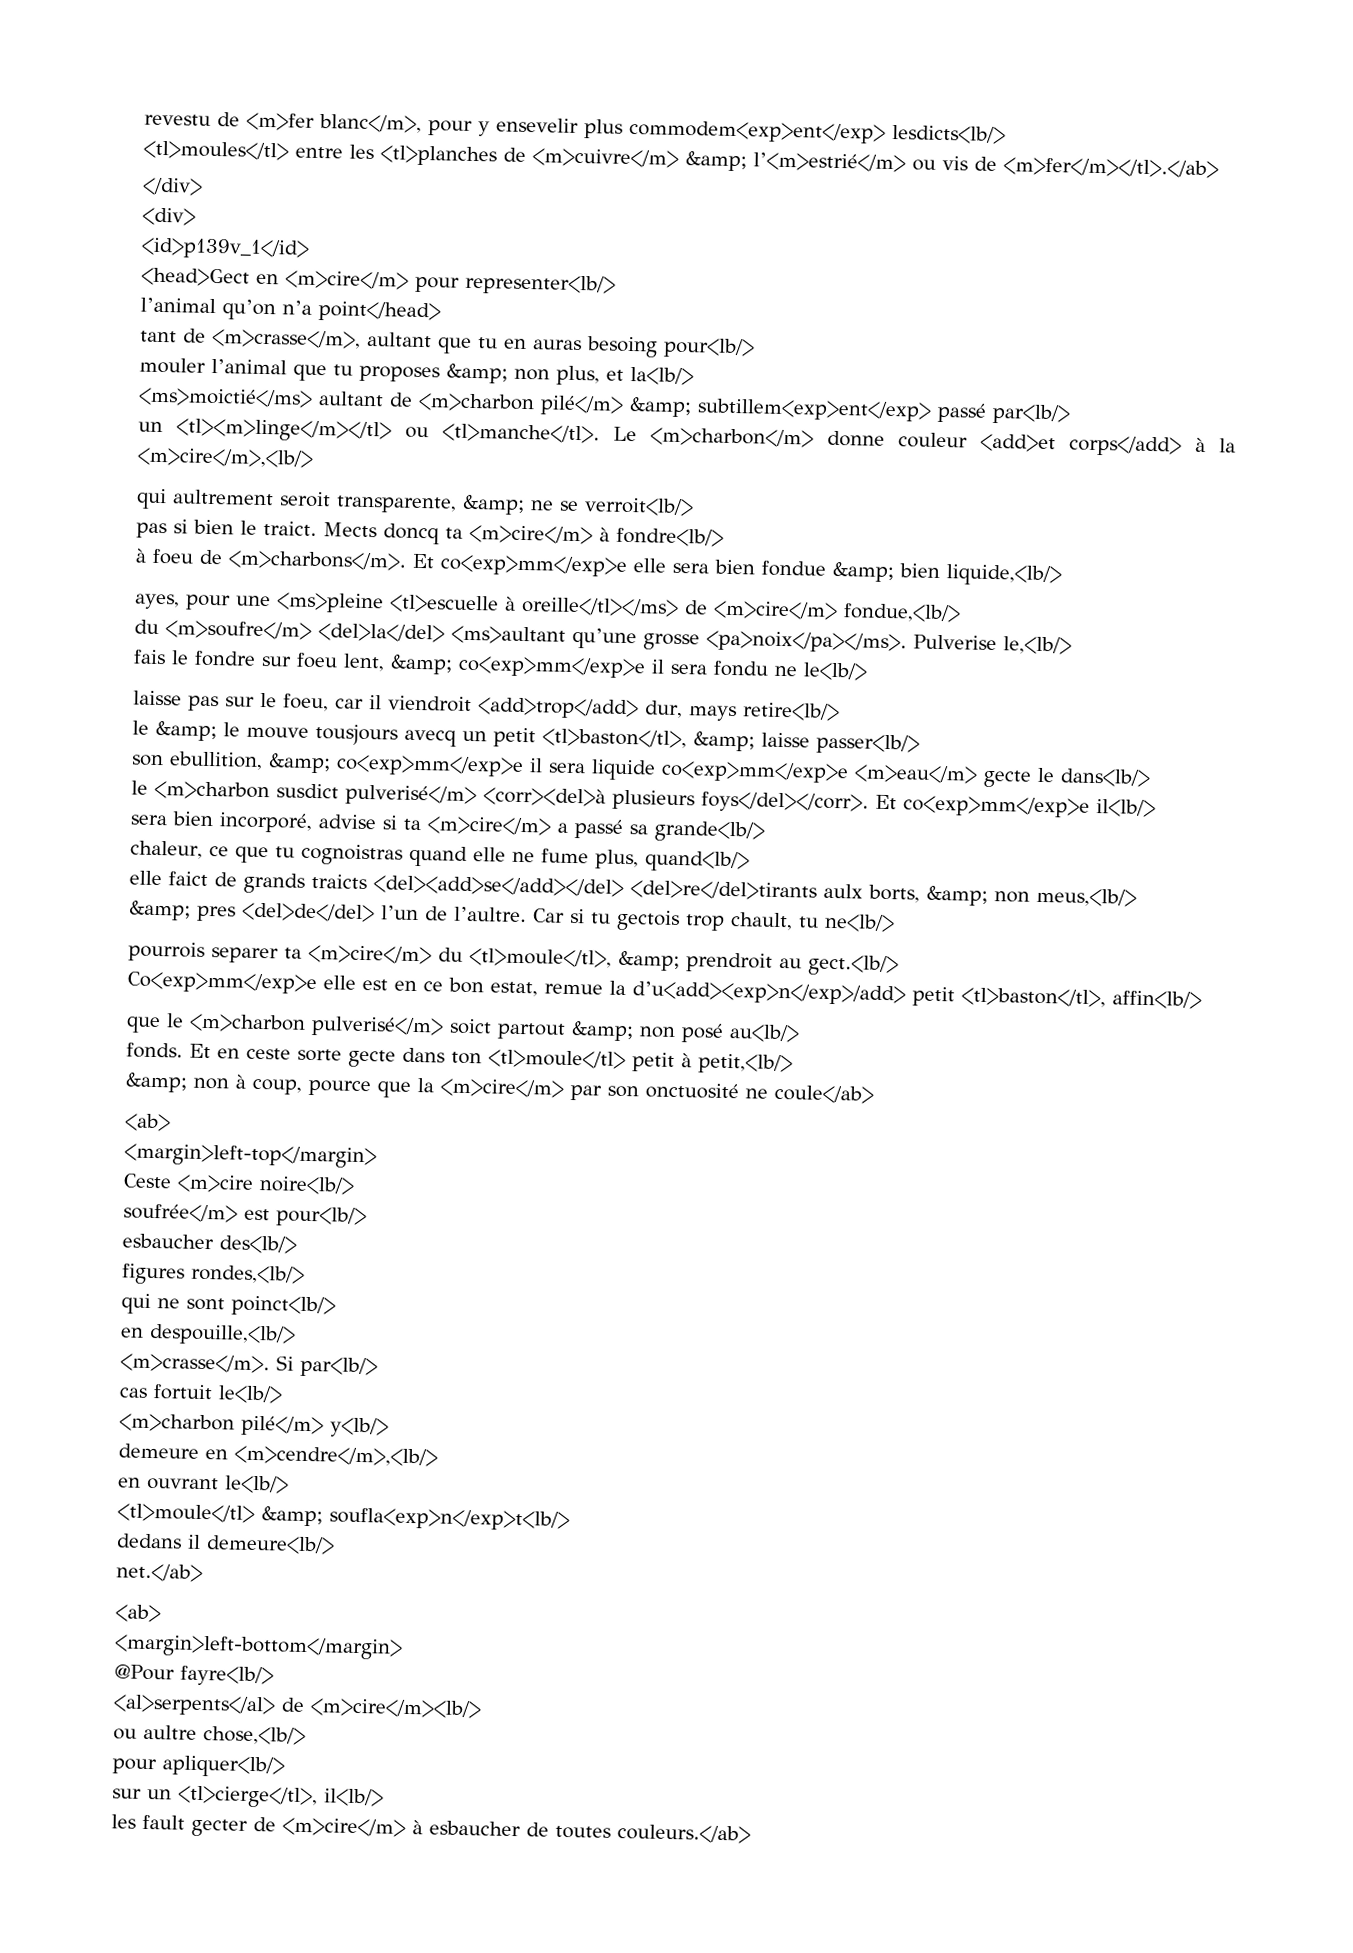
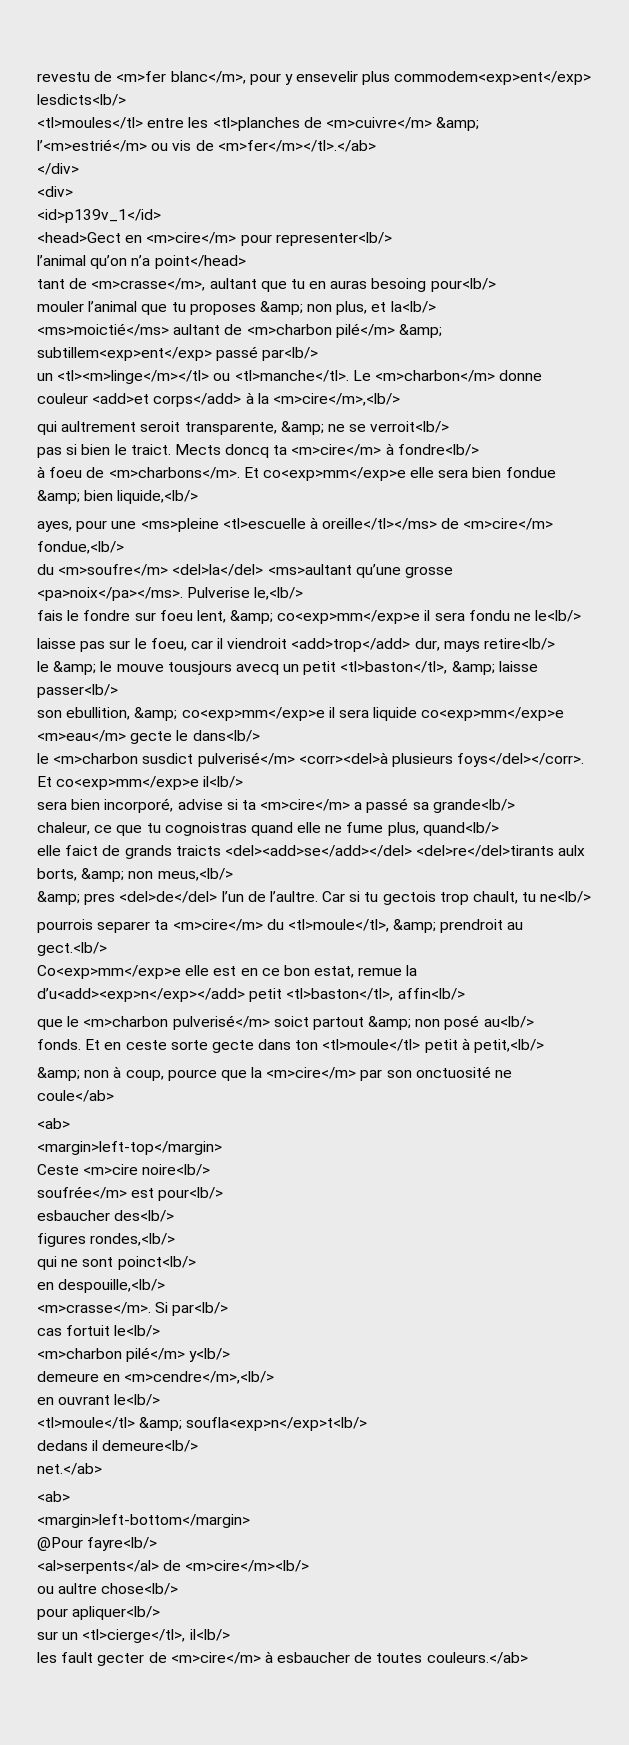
- Co<exp>mm</exp>e elle est en ce bon estat, remue la d’u<add><exp>n</exp>/add> petit <tl>baston</tl>, affin<lb/>
+ Co<exp>mm</exp>e elle est en ce bon estat, remue la d’u<add><exp>n</exp></add> petit <tl>baston</tl>, affin<lb/>
- ou aultre chose,<lb/>
+ ou aultre chose<lb/>

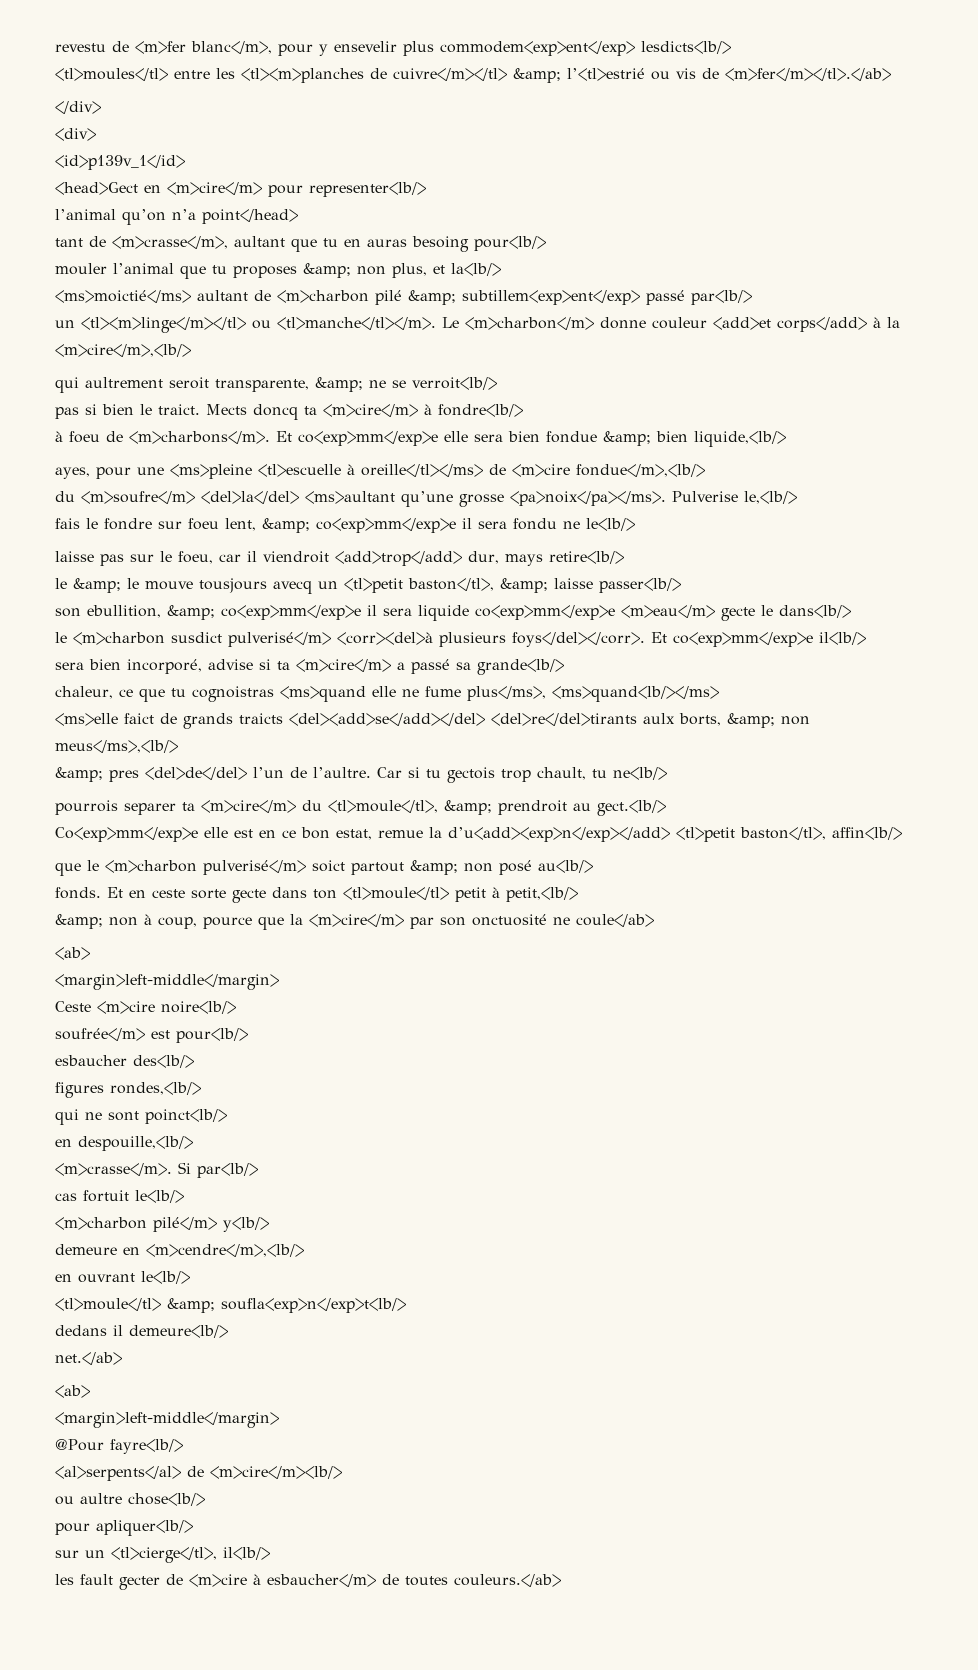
- <tl>moules</tl> entre les <tl>planches de <m>cuivre</m> &amp; l’<m>estrié</m> ou vis de <m>fer</m></tl>.</ab>
+ <tl>moules</tl> entre les <tl><m>planches de cuivre</m></tl> &amp; l’<tl>estrié ou vis de <m>fer</m></tl>.</ab>
- <ms>moictié</ms> aultant de <m>charbon pilé</m> &amp; subtillem<exp>ent</exp> passé par<lb/>
+ <ms>moictié</ms> aultant de <m>charbon pilé &amp; subtillem<exp>ent</exp> passé par<lb/>
- un <tl><m>linge</m></tl> ou <tl>manche</tl>.
+ un <tl><m>linge</m></tl> ou <tl>manche</tl></m>.
- ayes, pour une <ms>pleine <tl>escuelle à oreille</tl></ms> de <m>cire</m> fondue,<lb/>
+ ayes, pour une <ms>pleine <tl>escuelle à oreille</tl></ms> de <m>cire fondue</m>,<lb/>
- le &amp; le mouve tousjours avecq un petit <tl>baston</tl>, &amp; laisse passer<lb/>
+ le &amp; le mouve tousjours avecq un <tl>petit baston</tl>, &amp; laisse passer<lb/>
- chaleur, ce que tu cognoistras quand elle ne fume plus, quand<lb/>
- elle faict de grands traicts <del><add>se</add></del> <del>re</del>tirants aulx borts, &amp; non meus,<lb/>
+ chaleur, ce que tu cognoistras <ms>quand elle ne fume plus</ms>, <ms>quand<lb/></ms>
+ <ms>elle faict de grands traicts <del><add>se</add></del> <del>re</del>tirants aulx borts, &amp; non meus</ms>,<lb/>
- Co<exp>mm</exp>e elle est en ce bon estat, remue la d’u<add><exp>n</exp></add> petit <tl>baston</tl>, affin<lb/>
+ Co<exp>mm</exp>e elle est en ce bon estat, remue la d’u<add><exp>n</exp></add> <tl>petit baston</tl>, affin<lb/>
  &amp; non à coup, pource que la <m>cire</m> par son onctuosité ne coule</ab>
  <ab>
- <margin>left-top</margin>
+ <margin>left-middle</margin>
  net.</ab>
  <ab>
- <margin>left-bottom</margin>
+ <margin>left-middle</margin>
- les fault gecter de <m>cire</m> à esbaucher de toutes couleurs.</ab>
+ les fault gecter de <m>cire à esbaucher</m> de toutes couleurs.</ab>

